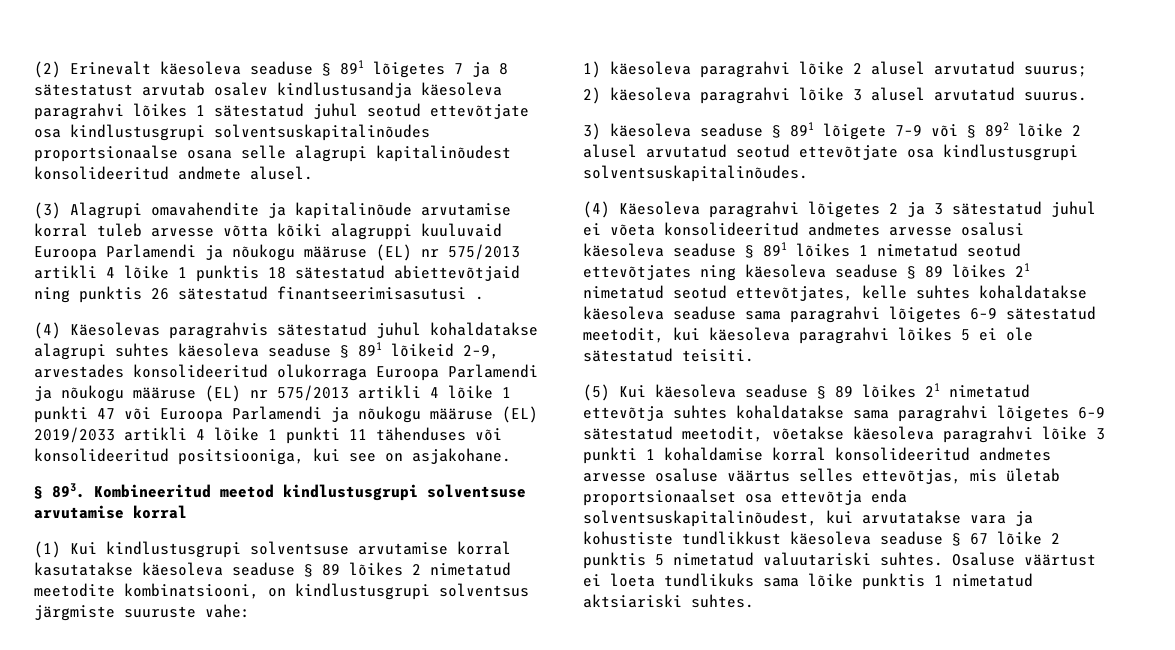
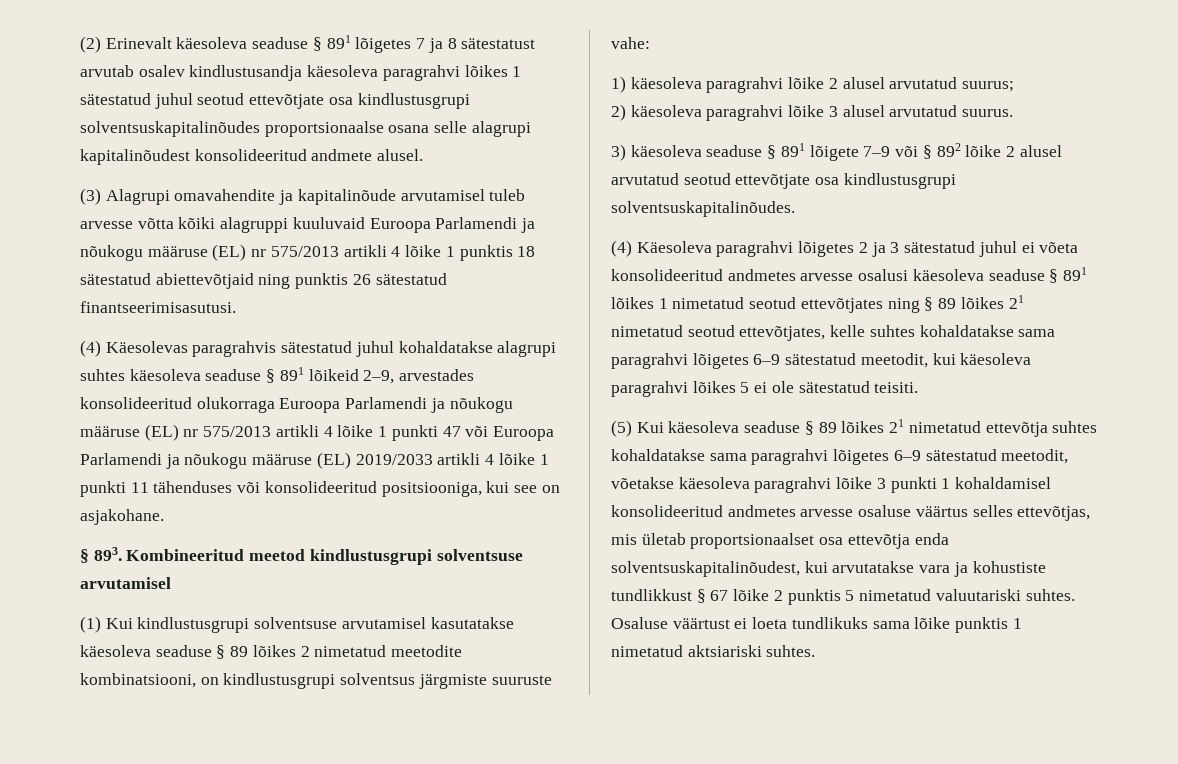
- (3) Alagrupi omavahendite ja kapitalinõude arvutamise korral tuleb arvesse võtta kõiki alagruppi kuuluvaid Euroopa Parlamendi ja nõukogu määruse (EL) nr 575/2013 artikli 4 lõike 1 punktis 18 sätestatud abiettevõtjaid ning punktis 26 sätestatud finantseerimisasutusi .
+ (3) Alagrupi omavahendite ja kapitalinõude arvutamisel tuleb arvesse võtta kõiki alagruppi kuuluvaid Euroopa Parlamendi ja nõukogu määruse (EL) nr 575/2013 artikli 4 lõike 1 punktis 18 sätestatud abiettevõtjaid ning punktis 26 sätestatud finantseerimisasutusi.
- § 893. Kombineeritud meetod kindlustusgrupi solventsuse arvutamise korral
+ § 893. Kombineeritud meetod kindlustusgrupi solventsuse arvutamisel
- (1) Kui kindlustusgrupi solventsuse arvutamise korral kasutatakse käesoleva seaduse § 89 lõikes 2 nimetatud meetodite kombinatsiooni, on kindlustusgrupi solventsus järgmiste suuruste vahe:
+ (1) Kui kindlustusgrupi solventsuse arvutamisel kasutatakse käesoleva seaduse § 89 lõikes 2 nimetatud meetodite kombinatsiooni, on kindlustusgrupi solventsus järgmiste suuruste vahe:
- (4) Käesoleva paragrahvi lõigetes 2 ja 3 sätestatud juhul ei võeta konsolideeritud andmetes arvesse osalusi käesoleva seaduse § 891 lõikes 1 nimetatud seotud ettevõtjates ning käesoleva seaduse § 89 lõikes 21 nimetatud seotud ettevõtjates, kelle suhtes kohaldatakse käesoleva seaduse sama paragrahvi lõigetes 6–9 sätestatud meetodit, kui käesoleva paragrahvi lõikes 5 ei ole sätestatud teisiti.
+ (4) Käesoleva paragrahvi lõigetes 2 ja 3 sätestatud juhul ei võeta konsolideeritud andmetes arvesse osalusi käesoleva seaduse § 891 lõikes 1 nimetatud seotud ettevõtjates ning § 89 lõikes 21 nimetatud seotud ettevõtjates, kelle suhtes kohaldatakse sama paragrahvi lõigetes 6–9 sätestatud meetodit, kui käesoleva paragrahvi lõikes 5 ei ole sätestatud teisiti.
- (5) Kui käesoleva seaduse § 89 lõikes 21 nimetatud ettevõtja suhtes kohaldatakse sama paragrahvi lõigetes 6–9 sätestatud meetodit, võetakse käesoleva paragrahvi lõike 3 punkti 1 kohaldamise korral konsolideeritud andmetes arvesse osaluse väärtus selles ettevõtjas, mis ületab proportsionaalset osa ettevõtja enda solventsuskapitalinõudest, kui arvutatakse vara ja kohustiste tundlikkust käesoleva seaduse § 67 lõike 2 punktis 5 nimetatud valuutariski suhtes.
+ (5) Kui käesoleva seaduse § 89 lõikes 21 nimetatud ettevõtja suhtes kohaldatakse sama paragrahvi lõigetes 6–9 sätestatud meetodit, võetakse käesoleva paragrahvi lõike 3 punkti 1 kohaldamisel konsolideeritud andmetes arvesse osaluse väärtus selles ettevõtjas, mis ületab proportsionaalset osa ettevõtja enda solventsuskapitalinõudest, kui arvutatakse vara ja kohustiste tundlikkust § 67 lõike 2 punktis 5 nimetatud valuutariski suhtes.

